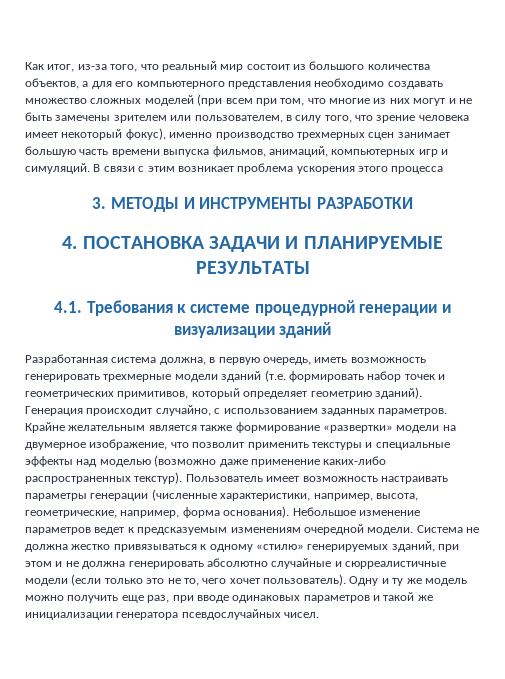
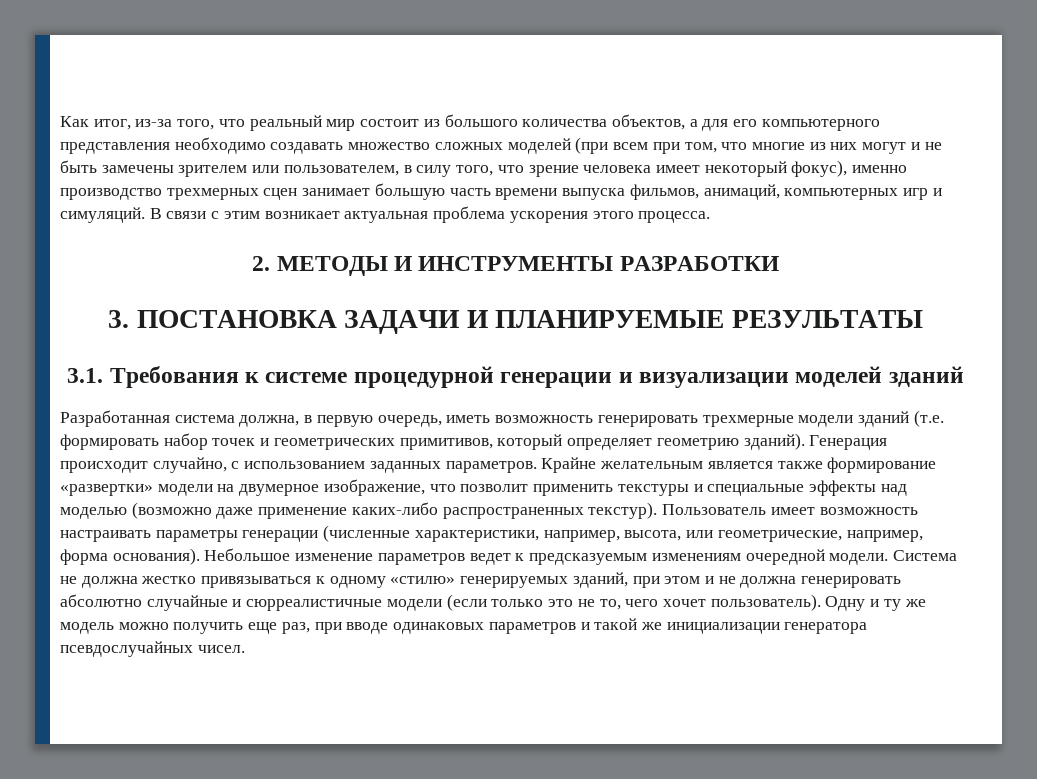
- В связи с этим возникает проблема ускорения этого процесса
- 3. МЕТОДЫ И ИНСТРУМЕНТЫ РАЗРАБОТКИ
+ В связи с этим возникает актуальная проблема ускорения этого процесса.
+ 2. МЕТОДЫ И ИНСТРУМЕНТЫ РАЗРАБОТКИ
- 4. ПОСТАНОВКА ЗАДАЧИ И ПЛАНИРУЕМЫЕ РЕЗУЛЬТАТЫ
+ 3. ПОСТАНОВКА ЗАДАЧИ И ПЛАНИРУЕМЫЕ РЕЗУЛЬТАТЫ
- 4.1. Требования к системе процедурной генерации и визуализации зданий
+ 3.1. Требования к системе процедурной генерации и визуализации моделей зданий
- Пользователь имеет возможность настраивать параметры генерации (численные характеристики, например, высота, геометрические, например, форма основания).
+ Пользователь имеет возможность настраивать параметры генерации (численные характеристики, например, высота, или геометрические, например, форма основания).

